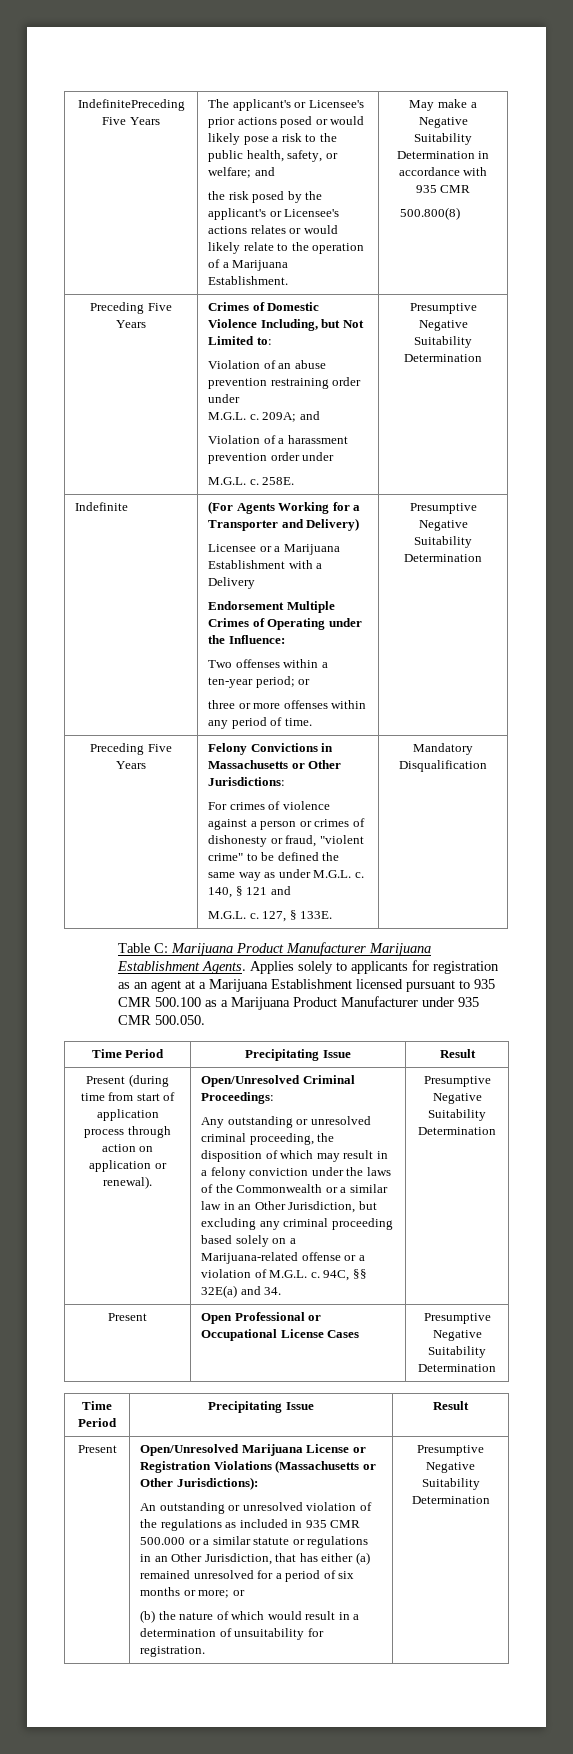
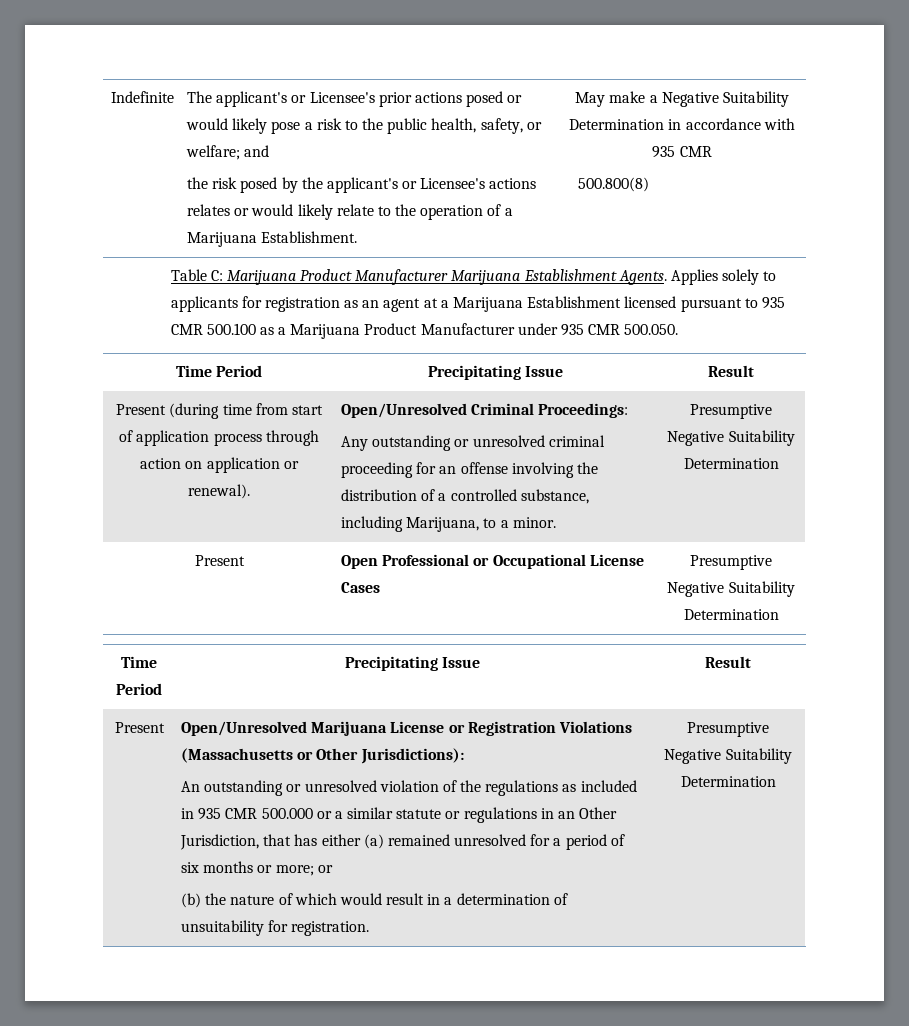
- IndefinitePreceding Five Years
+ Indefinite
- Preceding Five Years | Crimes of Domestic Violence Including, but Not Limited to:
- Violation of an abuse prevention restraining order under
- M.G.L. c. 209A; and
- Violation of a harassment prevention order under
- M.G.L. c. 258E. | Presumptive Negative Suitability Determination
- Indefinite | (For Agents Working for a Transporter and Delivery)
- Licensee or a Marijuana Establishment with a Delivery
- Endorsement Multiple Crimes of Operating under the Influence:
- Two offenses within a ten-year period; or
- three or more offenses within any period of time. | Presumptive Negative Suitability Determination
- Preceding Five Years | Felony Convictions in Massachusetts or Other Jurisdictions:
- For crimes of violence against a person or crimes of dishonesty or fraud, "violent crime" to be defined the same way as under M.G.L. c. 140, § 121 and
- M.G.L. c. 127, § 133E. | Mandatory Disqualification
- Any outstanding or unresolved criminal proceeding, the disposition of which may result in a felony conviction under the laws of the Commonwealth or a similar law in an Other Jurisdiction, but excluding any criminal proceeding based solely on a Marijuana-related offense or a violation of M.G.L. c. 94C, §§ 32E(a) and 34.
+ Any outstanding or unresolved criminal proceeding for an offense involving the distribution of a controlled substance, including Marijuana, to a minor.

